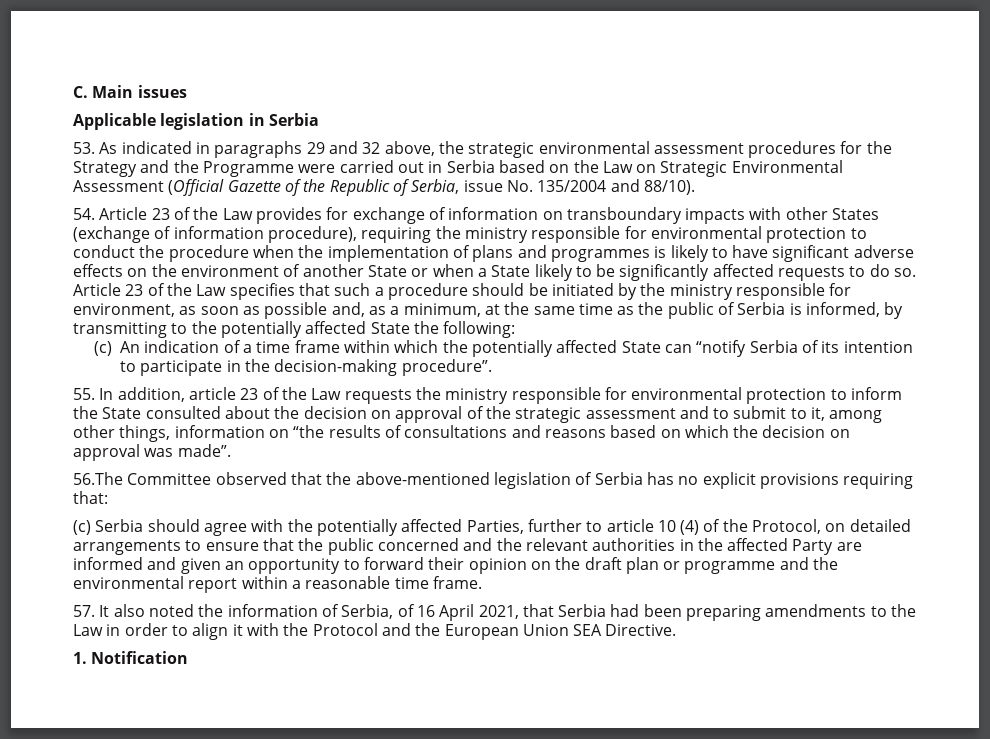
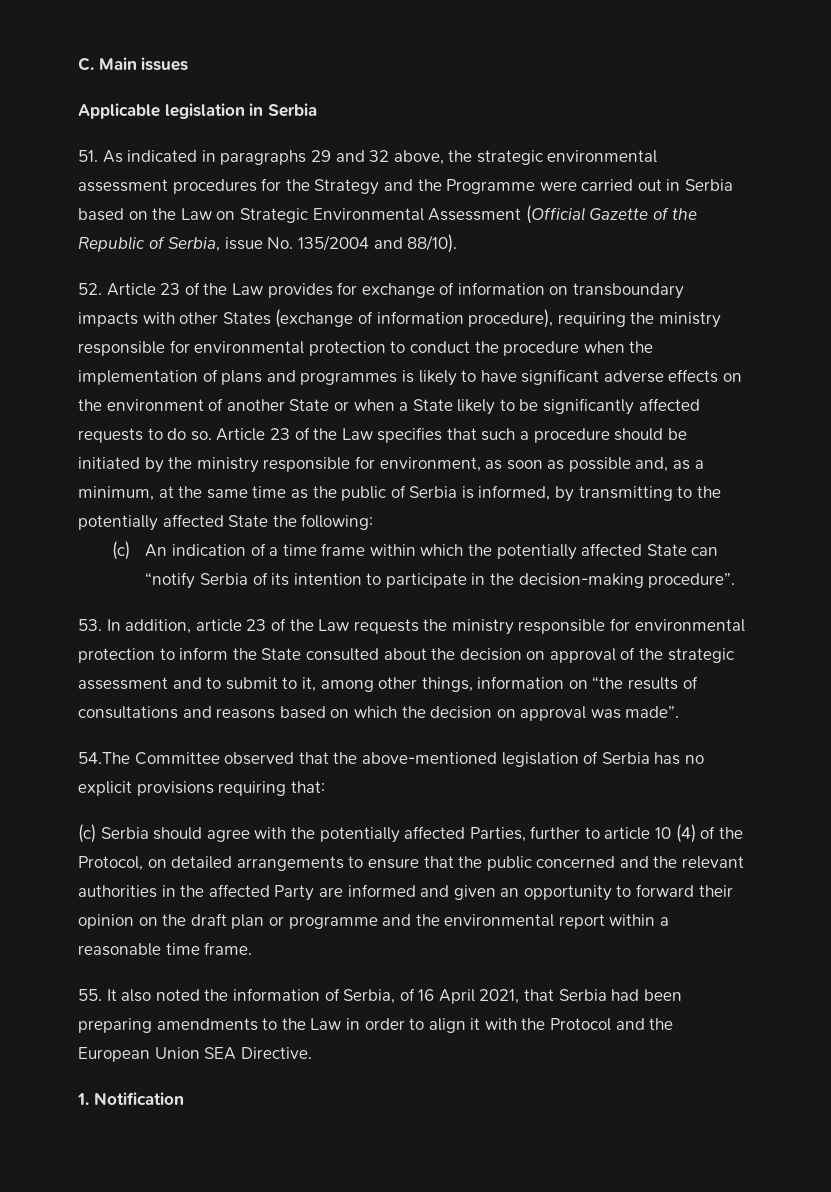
- 53. As indicated in paragraphs 29 and 32 above, the strategic environmental assessment procedures for the Strategy and the Programme were carried out in Serbia based on the Law on Strategic Environmental Assessment (Official Gazette of the Republic of Serbia, issue No. 135/2004 and 88/10).
+ 51. As indicated in paragraphs 29 and 32 above, the strategic environmental assessment procedures for the Strategy and the Programme were carried out in Serbia based on the Law on Strategic Environmental Assessment (Official Gazette of the Republic of Serbia, issue No. 135/2004 and 88/10).
- 54. Article 23 of the Law provides for exchange of information on transboundary impacts with other States (exchange of information procedure), requiring the ministry responsible for environmental protection to conduct the procedure when the implementation of plans and programmes is likely to have significant adverse effects on the environment of another State or when a State likely to be significantly affected requests to do so.
+ 52. Article 23 of the Law provides for exchange of information on transboundary impacts with other States (exchange of information procedure), requiring the ministry responsible for environmental protection to conduct the procedure when the implementation of plans and programmes is likely to have significant adverse effects on the environment of another State or when a State likely to be significantly affected requests to do so.
- 55. In addition, article 23 of the Law requests the ministry responsible for environmental protection to inform the State consulted about the decision on approval of the strategic assessment and to submit to it, among other things, information on “the results of consultations and reasons based on which the decision on approval was made”.
+ 53. In addition, article 23 of the Law requests the ministry responsible for environmental protection to inform the State consulted about the decision on approval of the strategic assessment and to submit to it, among other things, information on “the results of consultations and reasons based on which the decision on approval was made”.
- 56.The Committee observed that the above-mentioned legislation of Serbia has no explicit provisions requiring that:
+ 54.The Committee observed that the above-mentioned legislation of Serbia has no explicit provisions requiring that:
- 57. It also noted the information of Serbia, of 16 April 2021, that Serbia had been preparing amendments to the Law in order to align it with the Protocol and the European Union SEA Directive.
+ 55. It also noted the information of Serbia, of 16 April 2021, that Serbia had been preparing amendments to the Law in order to align it with the Protocol and the European Union SEA Directive.

